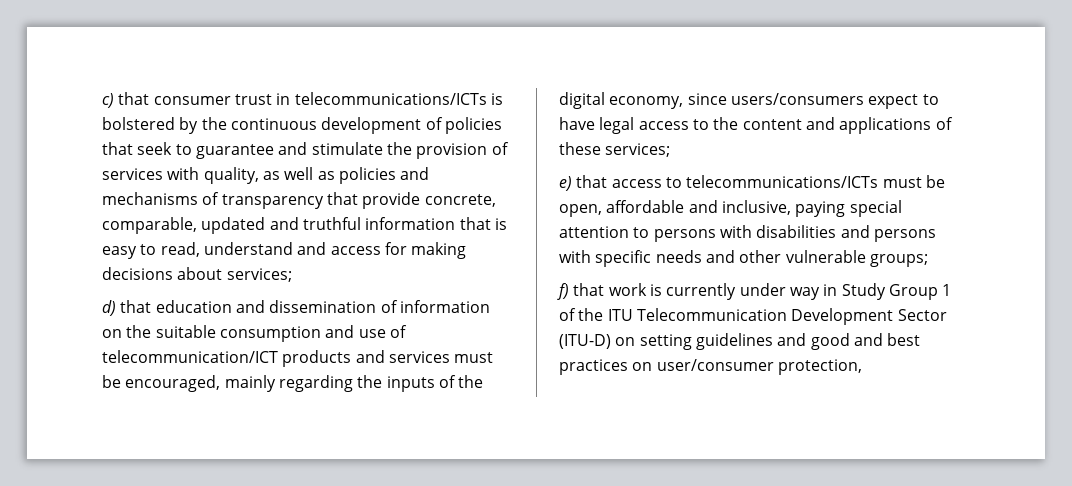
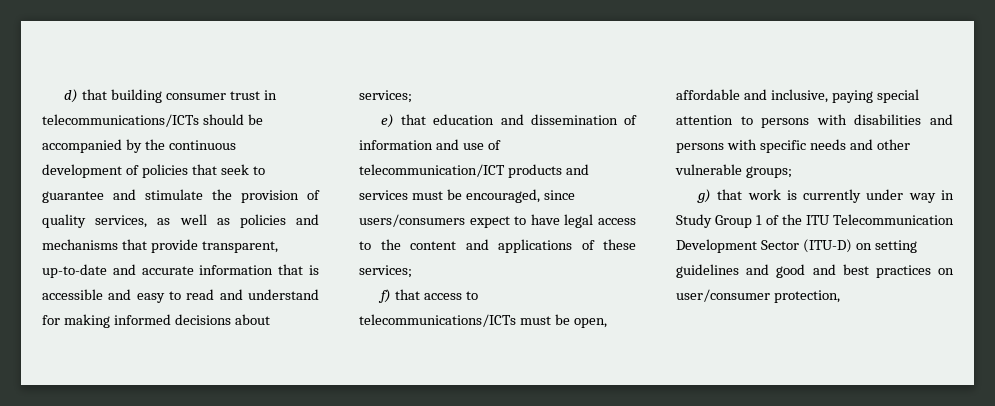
- c) that consumer trust in telecommunications/ICTs is bolstered by the continuous development of policies that seek to guarantee and stimulate the provision of services with quality, as well as policies and mechanisms of transparency that provide concrete, comparable, updated and truthful information that is easy to read, understand and access for making decisions about services;
+ d) that building consumer trust in telecommunications/ICTs should be accompanied by the continuous development of policies that seek to guarantee and stimulate the provision of quality services, as well as policies and mechanisms that provide transparent, up-to-date and accurate information that is accessible and easy to read and understand for making informed decisions about services;
- d) that education and dissemination of information on the suitable consumption and use of telecommunication/ICT products and services must be encouraged, mainly regarding the inputs of the digital economy, since users/consumers expect to have legal access to the content and applications of these services;
+ e) that education and dissemination of information and use of telecommunication/ICT products and services must be encouraged, since users/consumers expect to have legal access to the content and applications of these services;
- e) that access to telecommunications/ICTs must be open, affordable and inclusive, paying special attention to persons with disabilities and persons with specific needs and other vulnerable groups;
+ f) that access to telecommunications/ICTs must be open, affordable and inclusive, paying special attention to persons with disabilities and persons with specific needs and other vulnerable groups;
- f) that work is currently under way in Study Group 1 of the ITU Telecommunication Development Sector (ITU-D) on setting guidelines and good and best practices on user/consumer protection,
+ g) that work is currently under way in Study Group 1 of the ITU Telecommunication Development Sector (ITU-D) on setting guidelines and good and best practices on user/consumer protection,

